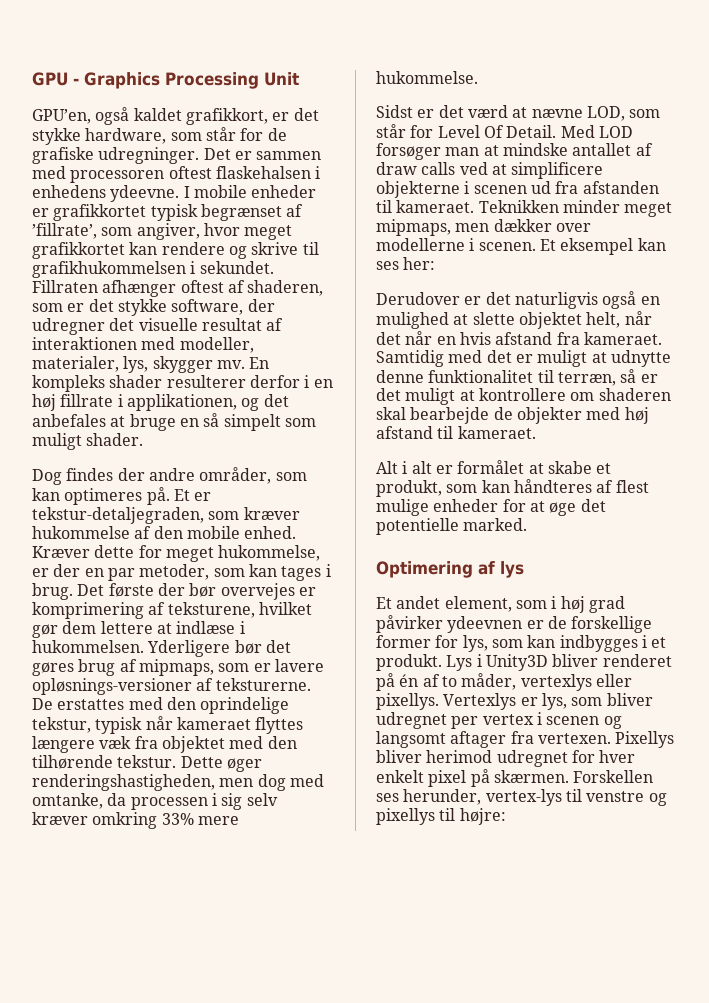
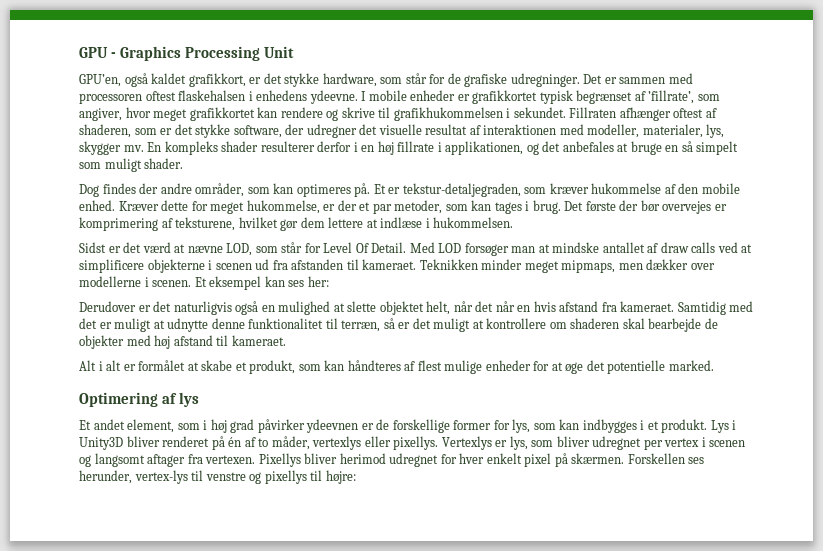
- Kræver dette for meget hukommelse, er der en par metoder, som kan tages i brug.
+ Kræver dette for meget hukommelse, er der et par metoder, som kan tages i brug.
- Yderligere bør det gøres brug af mipmaps, som er lavere opløsnings-versioner af teksturerne. De erstattes med den oprindelige tekstur, typisk når kameraet flyttes længere væk fra objektet med den tilhørende tekstur. Dette øger renderingshastigheden, men dog med omtanke, da processen i sig selv kræver omkring 33% mere hukommelse.

